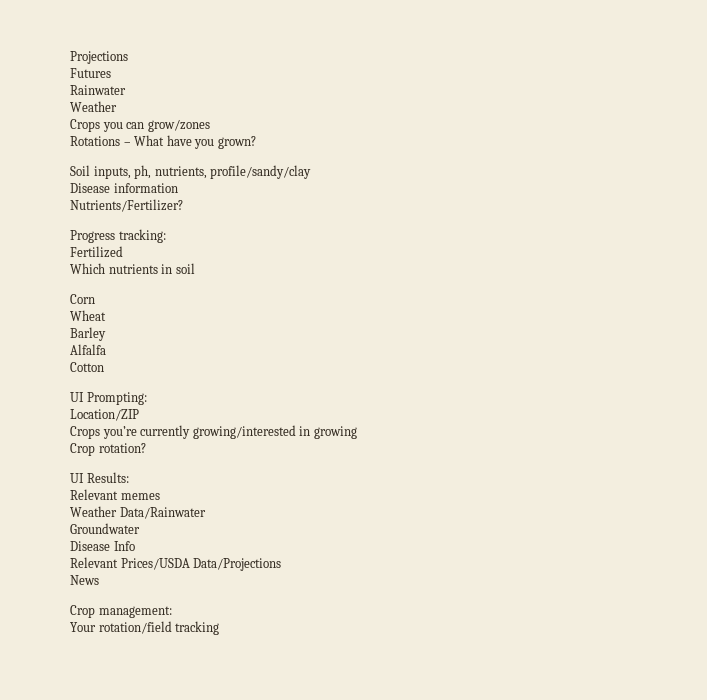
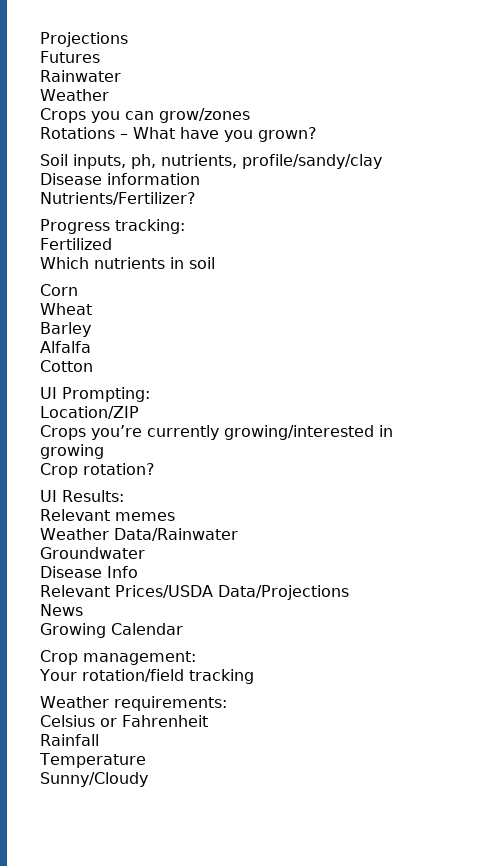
+ Growing Calendar
+ Weather requirements:
+ Celsius or Fahrenheit
+ Rainfall
+ Temperature
+ Sunny/Cloudy

